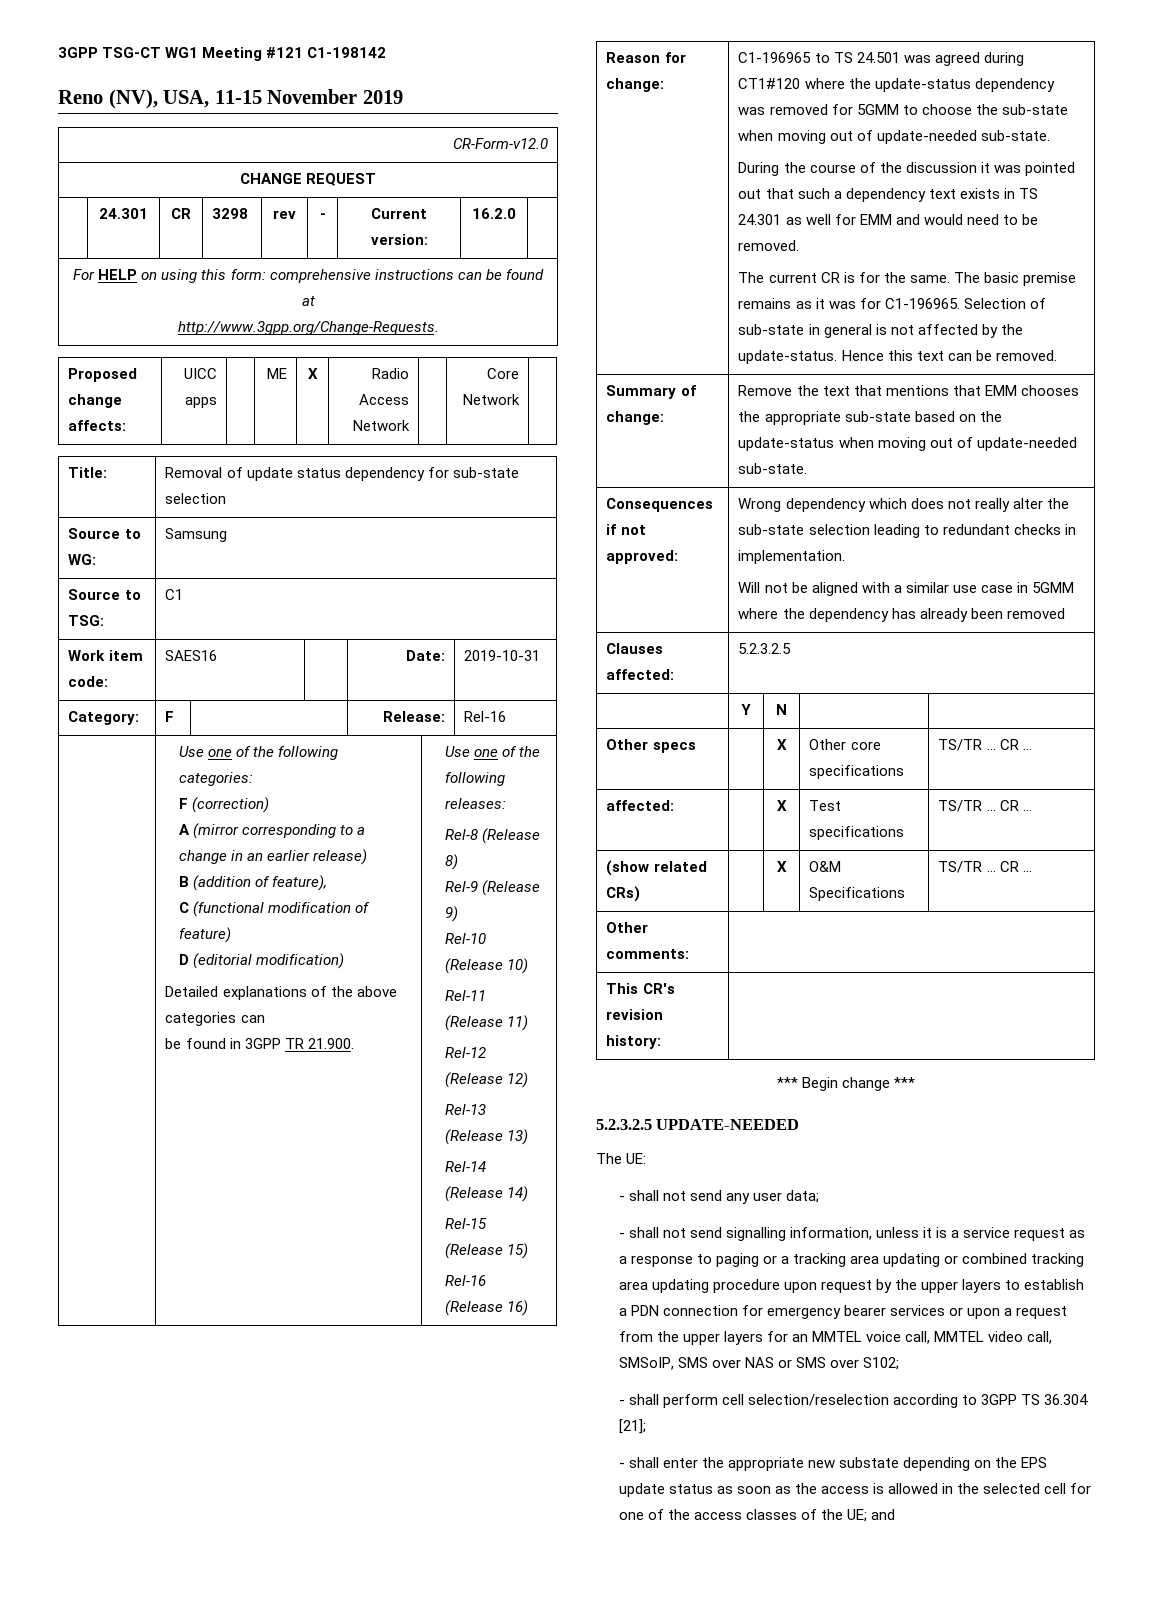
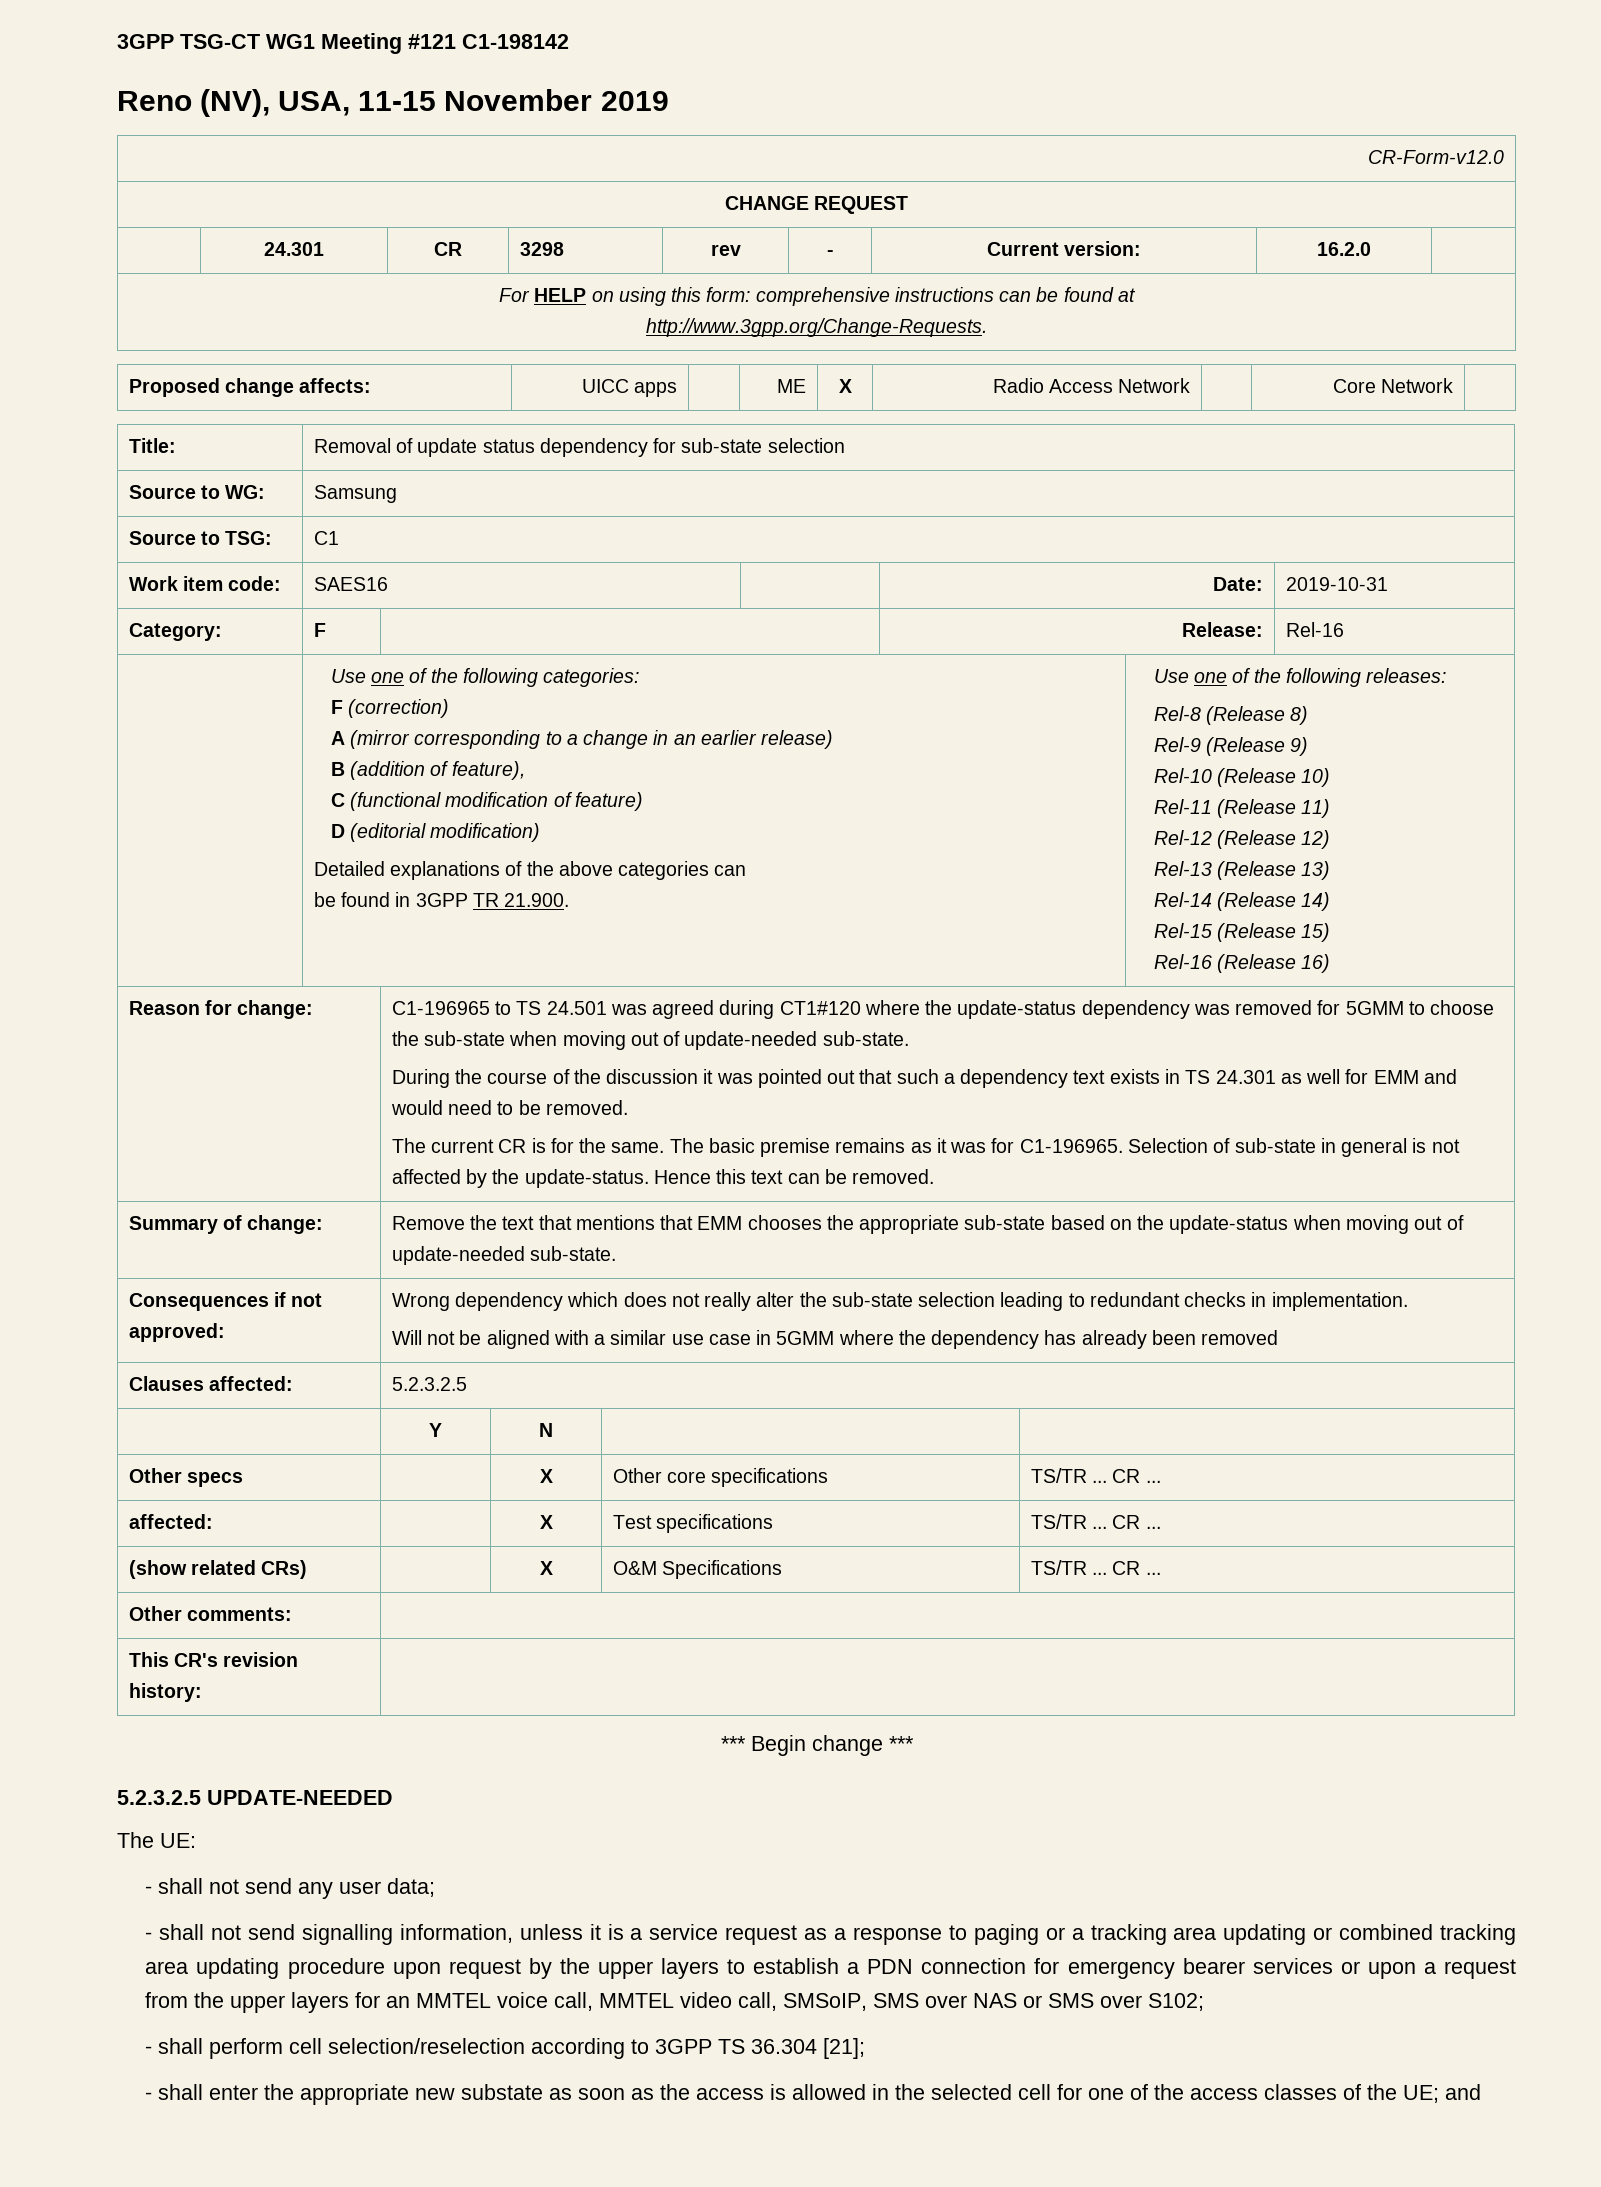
- - shall enter the appropriate new substate depending on the EPS update status as soon as the access is allowed in the selected cell for one of the access classes of the UE; and
+ - shall enter the appropriate new substate as soon as the access is allowed in the selected cell for one of the access classes of the UE; and

